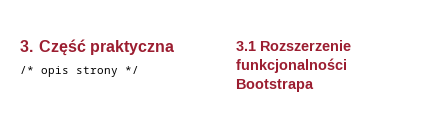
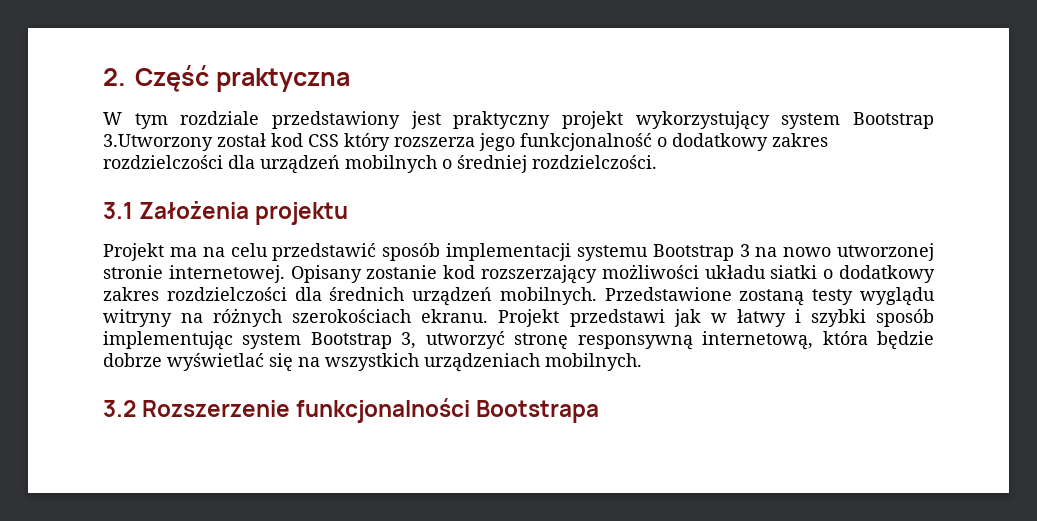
- 3. Część praktyczna
+ 2. Część praktyczna
- /* opis strony */
- 3.1 Rozszerzenie funkcjonalności Bootstrapa
+ W tym rozdziale przedstawiony jest praktyczny projekt wykorzystujący system Bootstrap 3.Utworzony został kod CSS który rozszerza jego funkcjonalność o dodatkowy zakres rozdzielczości dla urządzeń mobilnych o średniej rozdzielczości.
+ 3.1 Założenia projektu
+ Projekt ma na celu przedstawić sposób implementacji systemu Bootstrap 3 na nowo utworzonej stronie internetowej. Opisany zostanie kod rozszerzający możliwości układu siatki o dodatkowy zakres rozdzielczości dla średnich urządzeń mobilnych. Przedstawione zostaną testy wyglądu witryny na różnych szerokościach ekranu. Projekt przedstawi jak w łatwy i szybki sposób implementując system Bootstrap 3, utworzyć stronę responsywną internetową, która będzie dobrze wyświetlać się na wszystkich urządzeniach mobilnych.
+ 3.2 Rozszerzenie funkcjonalności Bootstrapa

